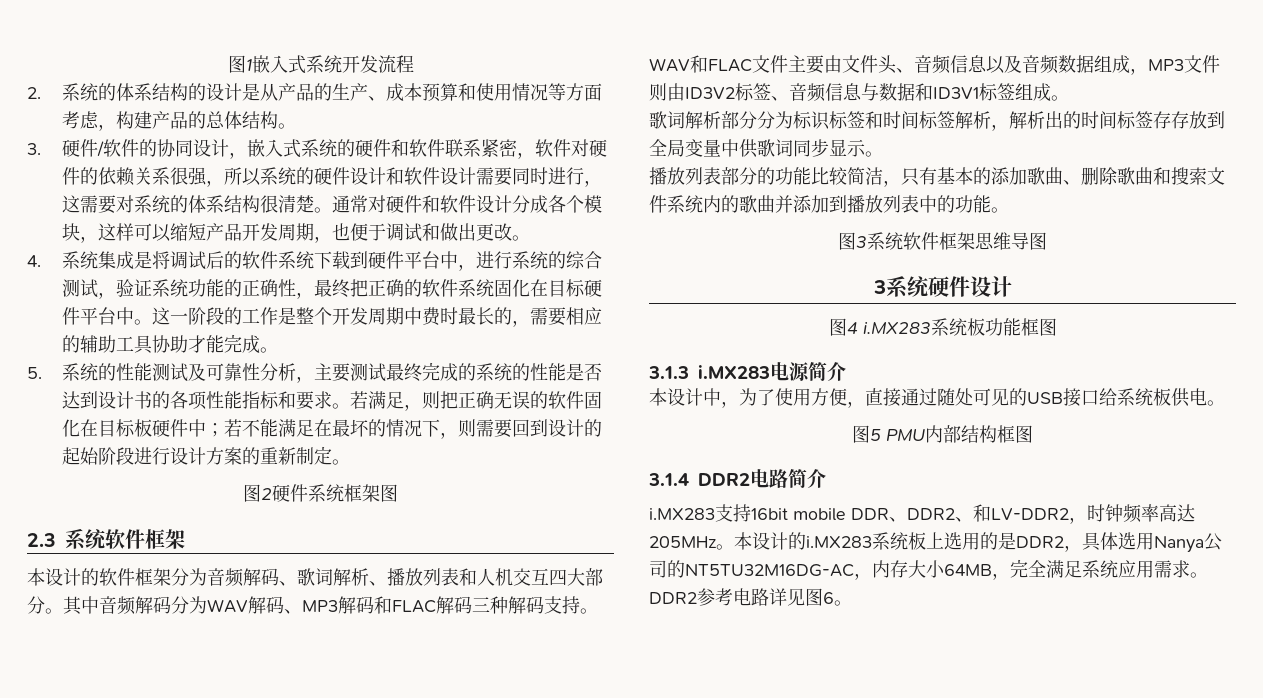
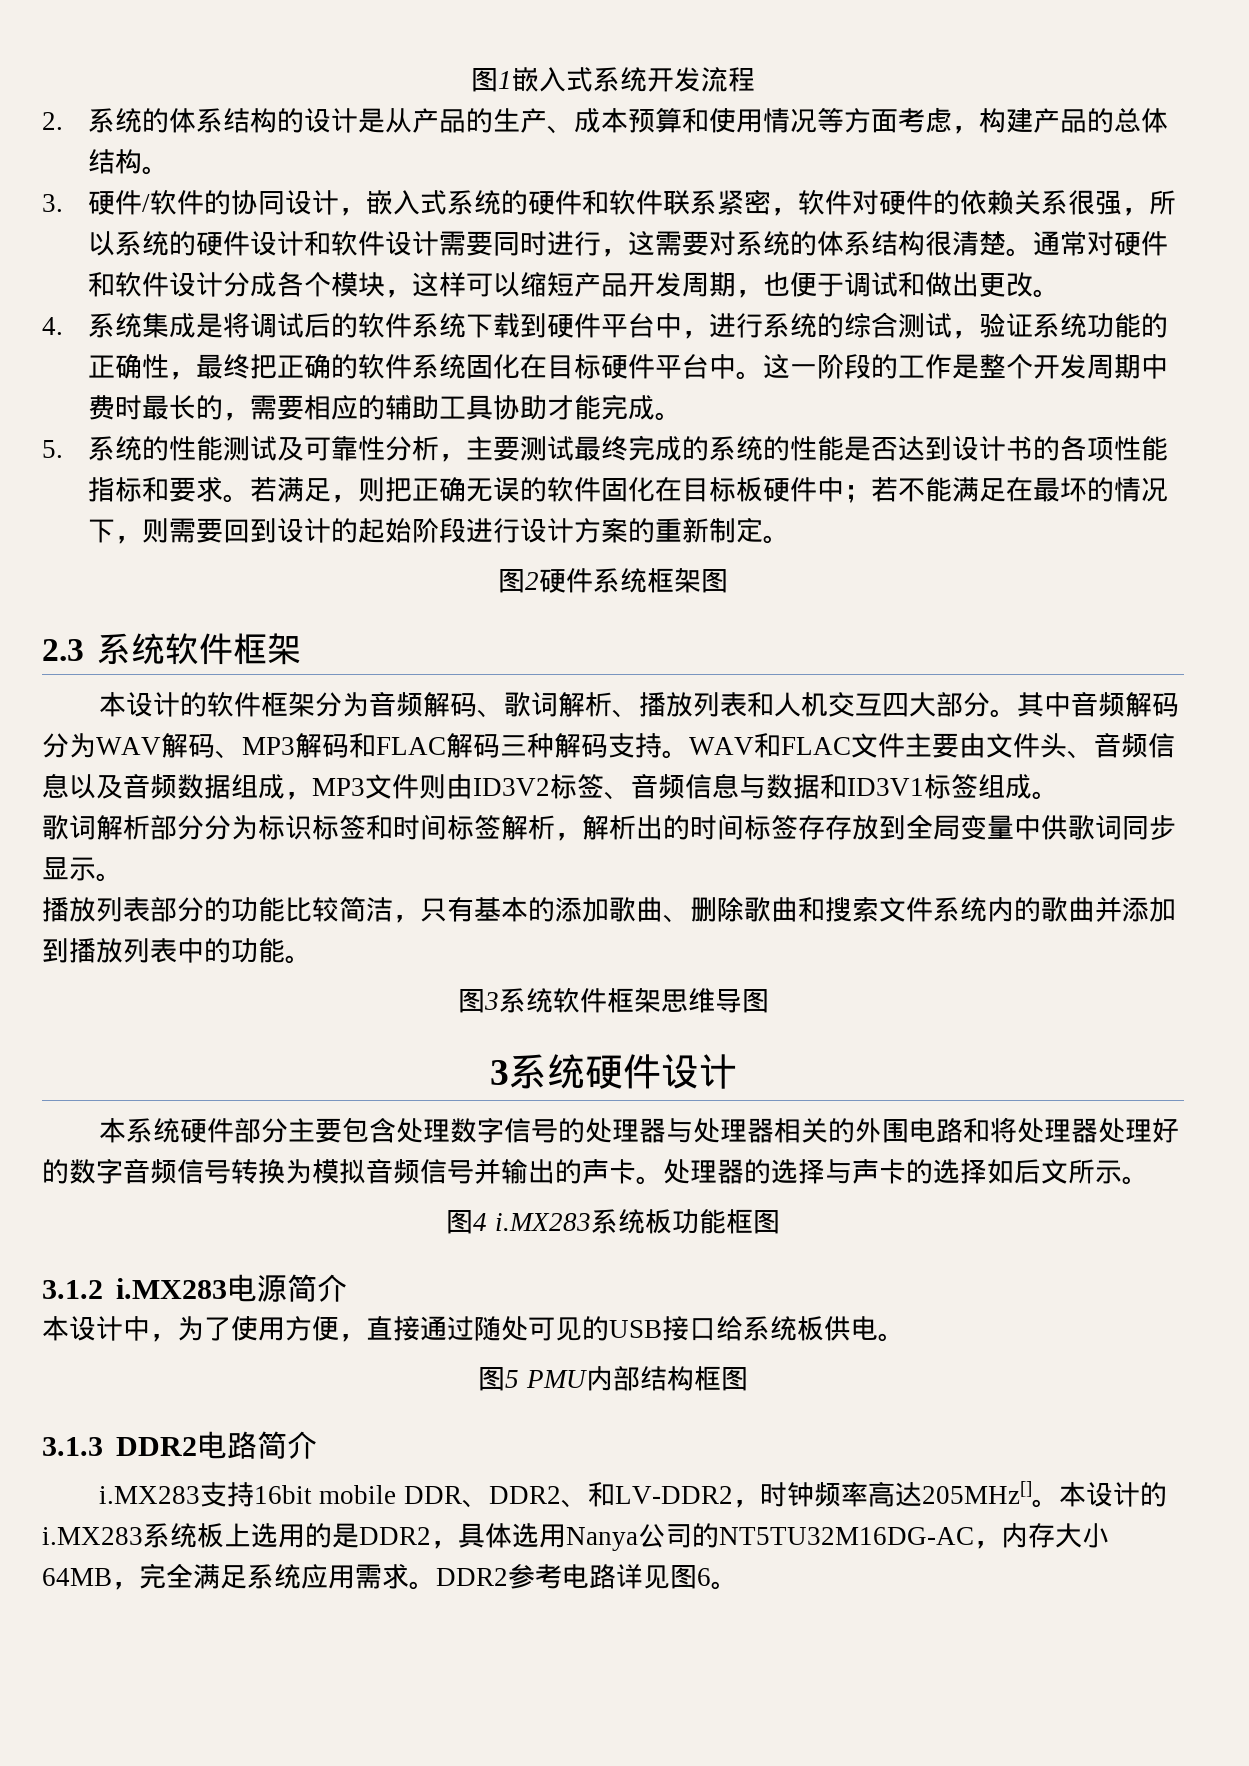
+ 本系统硬件部分主要包含处理数字信号的处理器与处理器相关的外围电路和将处理器处理好的数字音频信号转换为模拟音频信号并输出的声卡。处理器的选择与声卡的选择如后文所示。
- 3.1.3 i.MX283电源简介
+ 3.1.2 i.MX283电源简介
- 3.1.4 DDR2电路简介
+ 3.1.3 DDR2电路简介
- i.MX283支持16bit mobile DDR、DDR2、和LV-DDR2，时钟频率高达205MHz。
+ i.MX283支持16bit mobile DDR、DDR2、和LV-DDR2，时钟频率高达205MHz[]。

